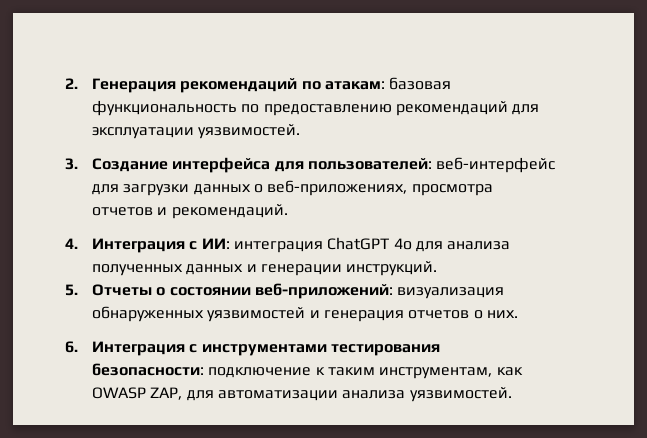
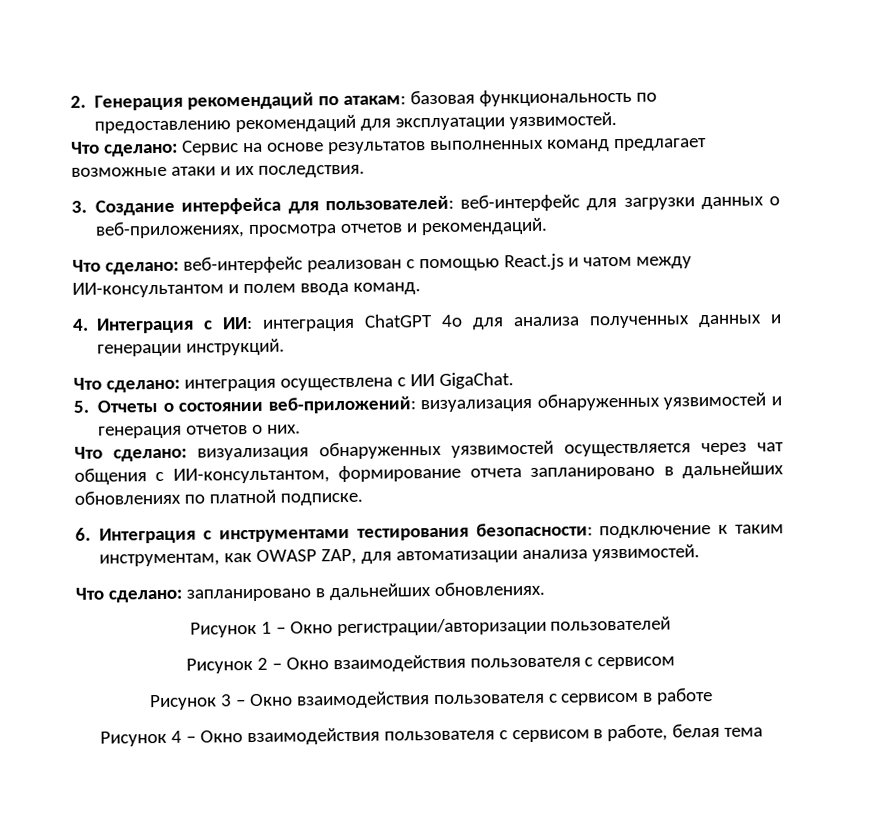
+ Что сделано: Сервис на основе результатов выполненных команд предлагает возможные атаки и их последствия.
+ Что сделано: веб-интерфейс реализован с помощью React.js и чатом между ИИ-консультантом и полем ввода команд.
+ Что сделано: интеграция осуществлена с ИИ GigaChat.
+ Что сделано: визуализация обнаруженных уязвимостей осуществляется через чат общения с ИИ-консультантом, формирование отчета запланировано в дальнейших обновлениях по платной подписке.
+ Что сделано: запланировано в дальнейших обновлениях.
+ Рисунок 1 – Окно регистрации/авторизации пользователей
+ Рисунок 2 – Окно взаимодействия пользователя с сервисом
+ Рисунок 3 – Окно взаимодействия пользователя с сервисом в работе
+ Рисунок 4 – Окно взаимодействия пользователя с сервисом в работе, белая тема

